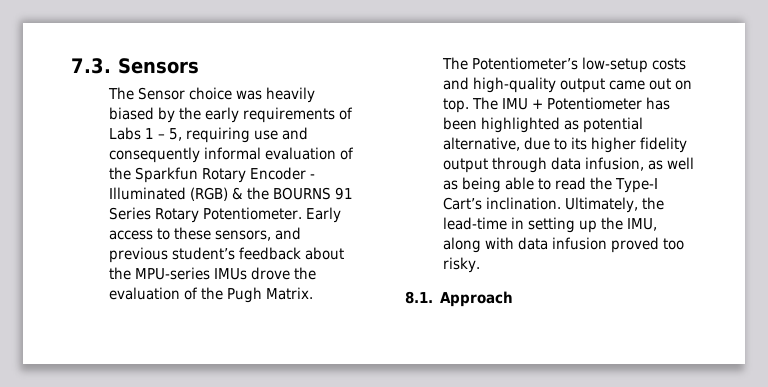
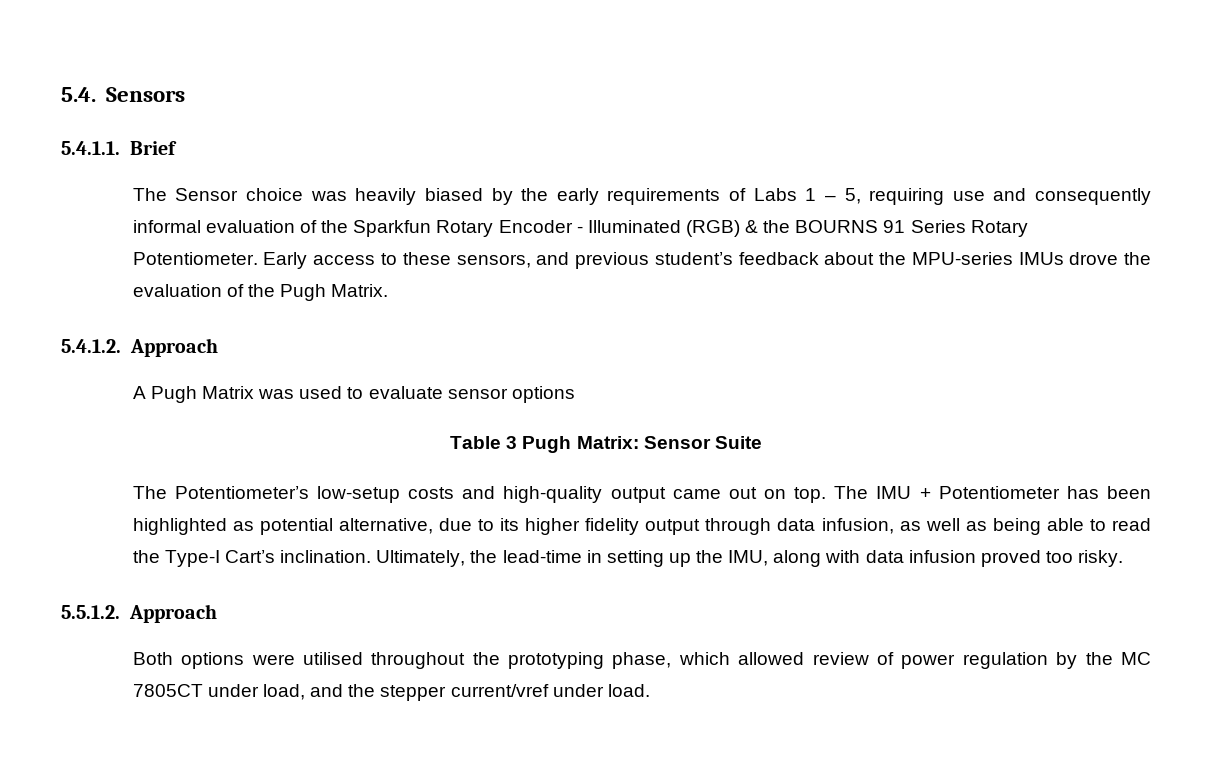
- 7.3. Sensors
+ 5.4. Sensors
+ 5.4.1.1. Brief
+ 5.4.1.2. Approach
+ A Pugh Matrix was used to evaluate sensor options
+ Table 3 Pugh Matrix: Sensor Suite
- 8.1. Approach
+ 5.5.1.2. Approach
+ Both options were utilised throughout the prototyping phase, which allowed review of power regulation by the MC 7805CT under load, and the stepper current/vref under load.

